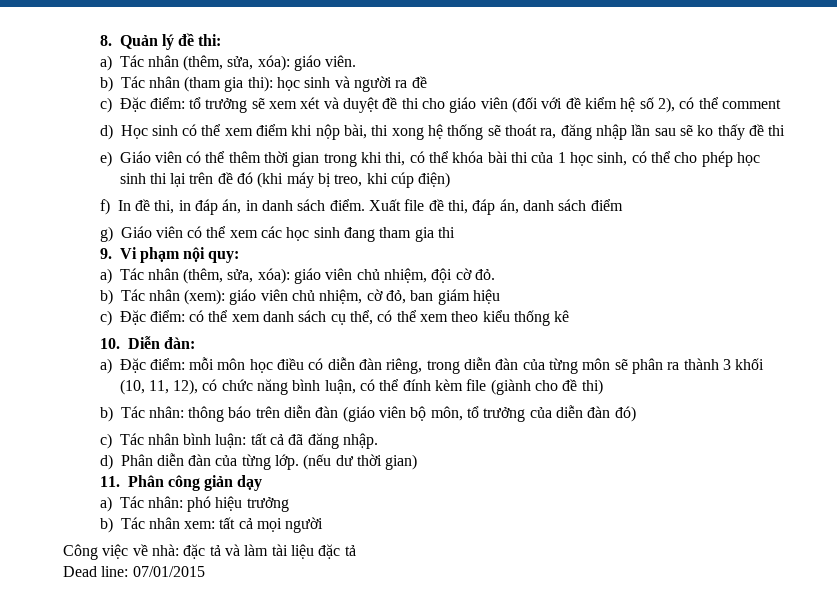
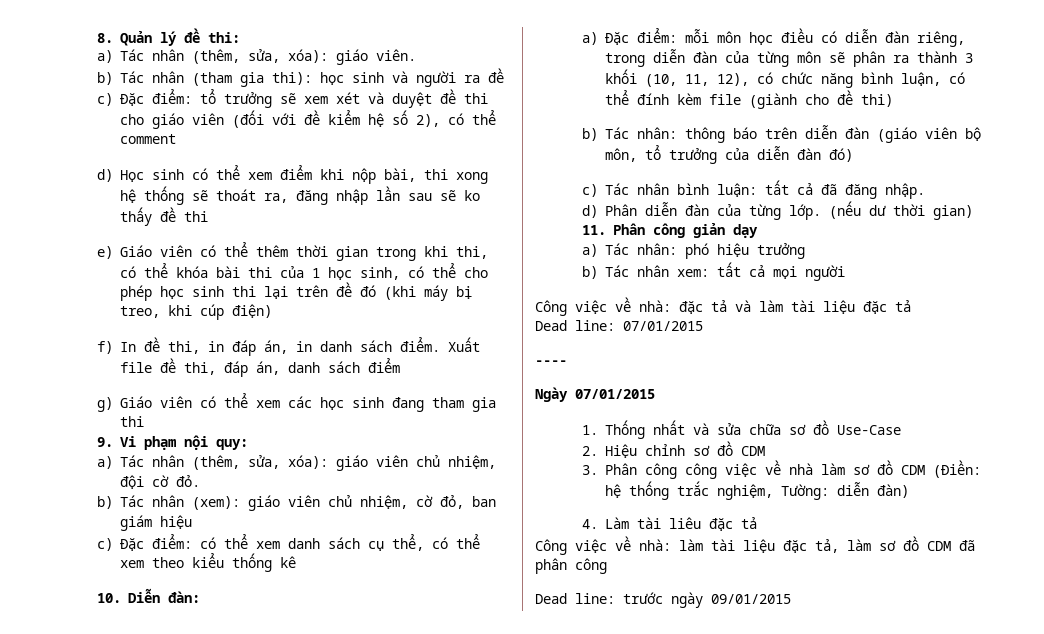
+ ----
+ Ngày 07/01/2015
+ 1. Thống nhất và sửa chữa sơ đồ Use-Case
+ 2. Hiệu chỉnh sơ đồ CDM
+ 3. Phân công công việc về nhà làm sơ đồ CDM (Điền: hệ thống trắc nghiệm, Tường: diễn đàn)
+ 4. Làm tài liêu đặc tả
+ Công việc về nhà: làm tài liệu đặc tả, làm sơ đồ CDM đã phân công
+ Dead line: trước ngày 09/01/2015

